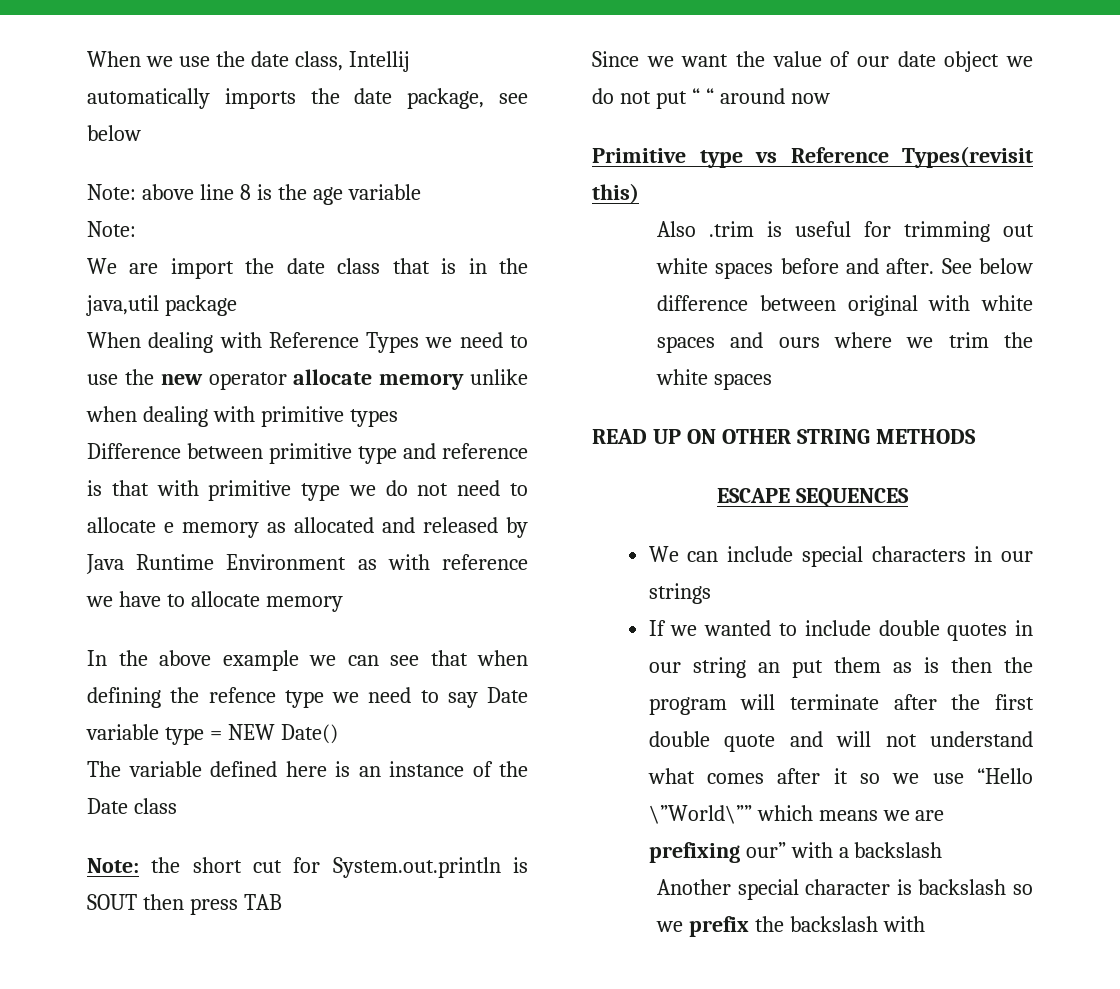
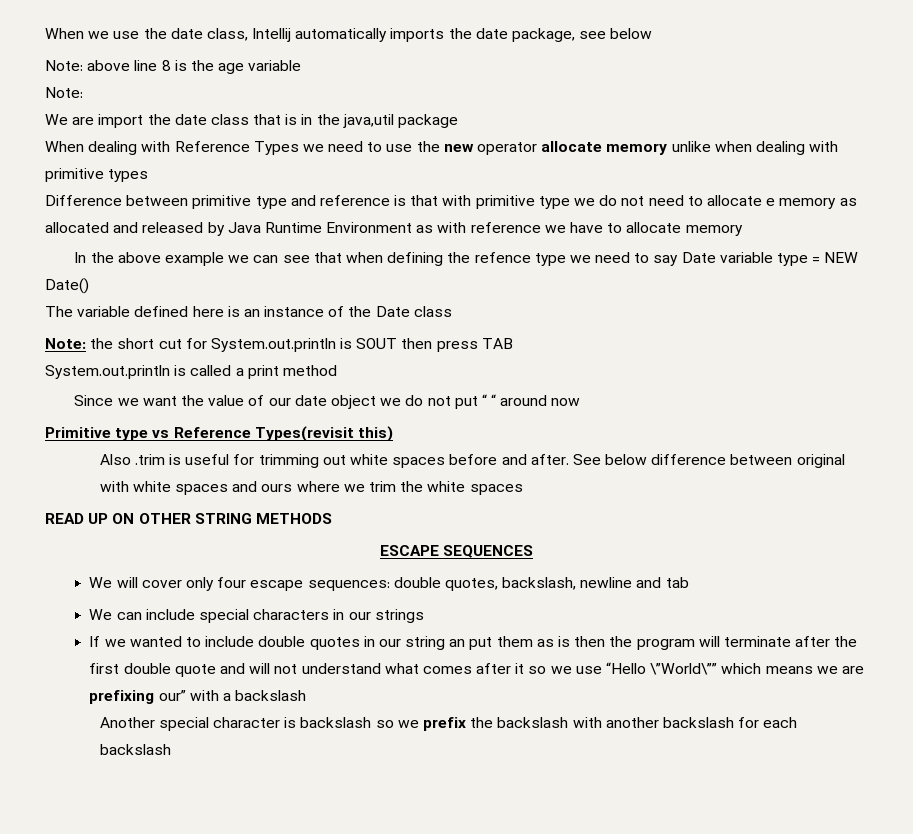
+ System.out.println is called a print method
+ We will cover only four escape sequences: double quotes, backslash, newline and tab
- Another special character is backslash so we prefix the backslash with
+ Another special character is backslash so we prefix the backslash with another backslash for each backslash

